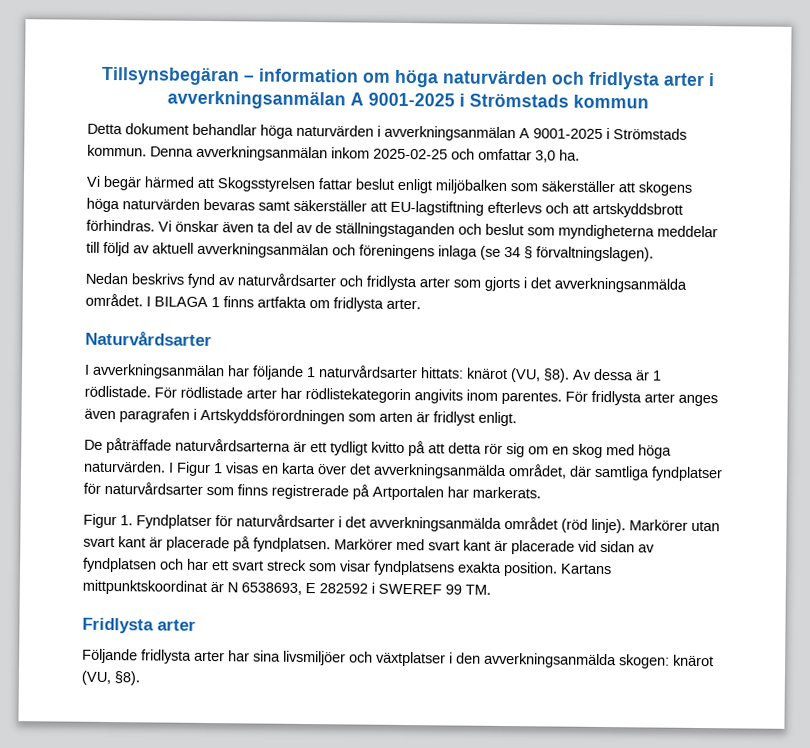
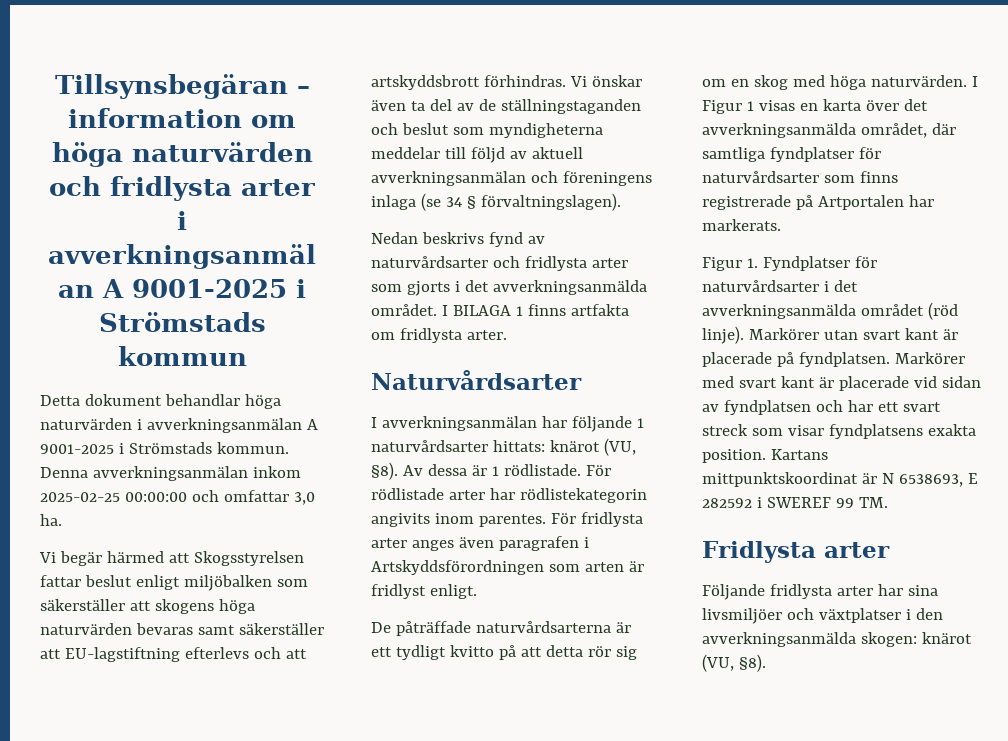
- Denna avverkningsanmälan inkom 2025-02-25 och omfattar 3,0 ha.
+ Denna avverkningsanmälan inkom 2025-02-25 00:00:00 och omfattar 3,0 ha.

